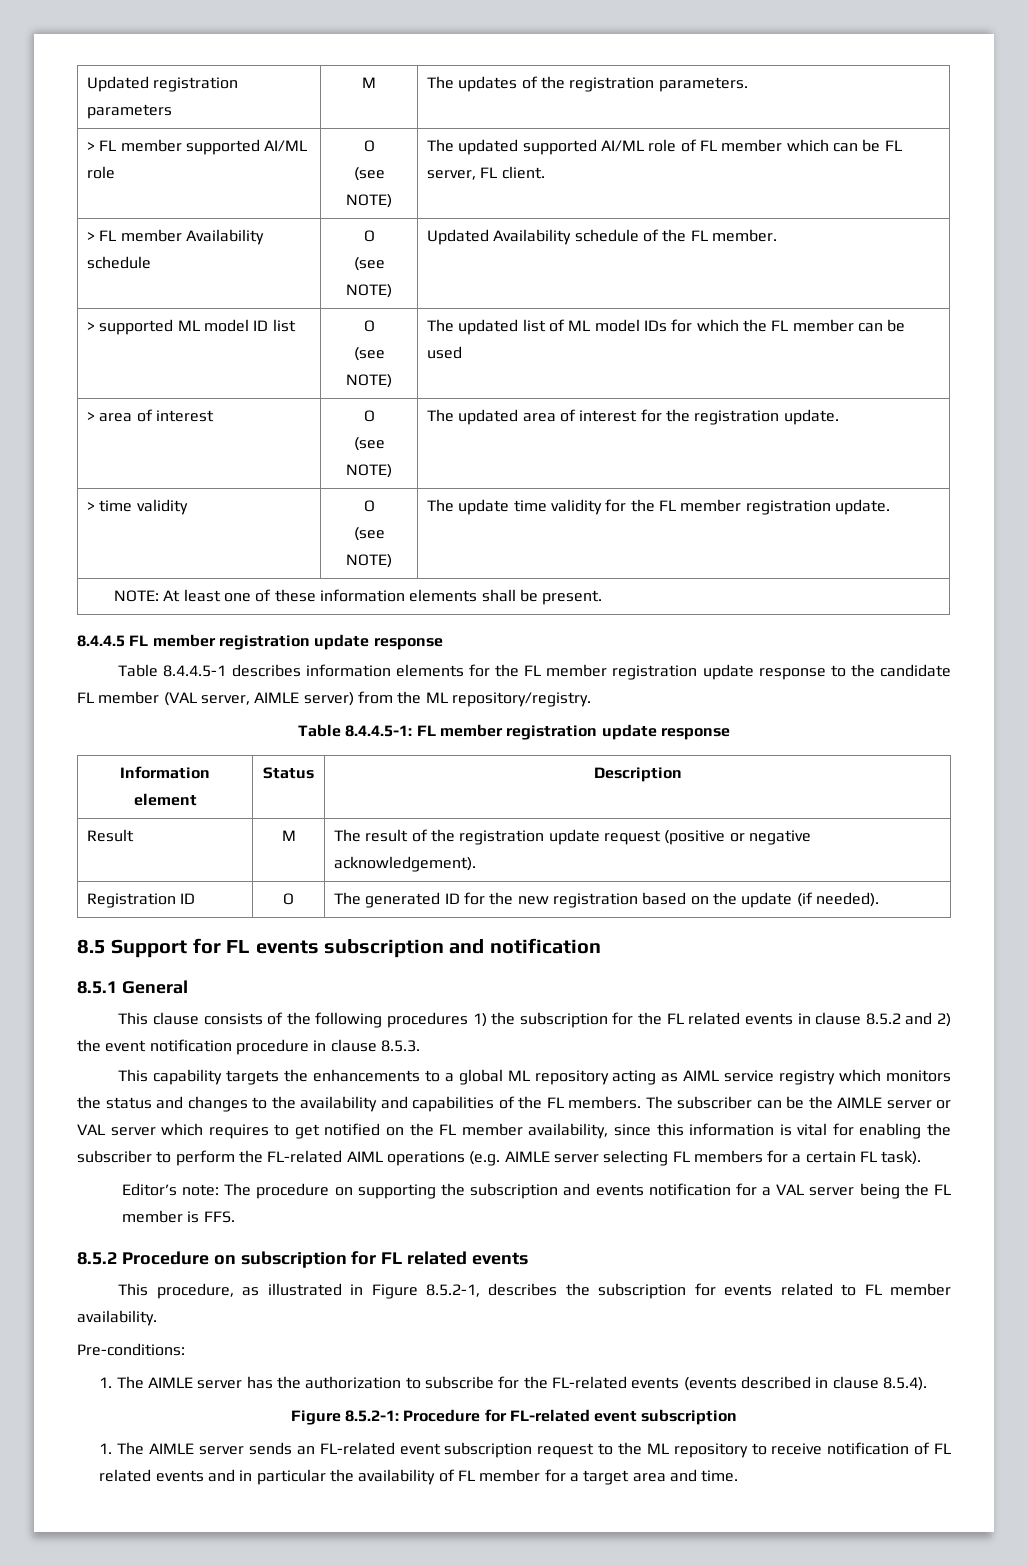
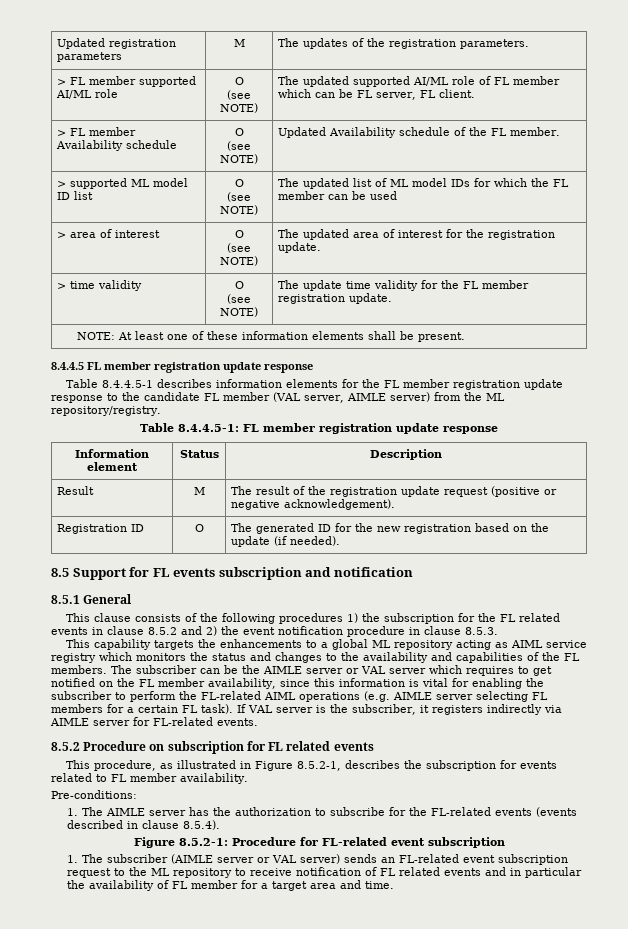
- The subscriber can be the AIMLE server or VAL server which requires to get notified on the FL member availability, since this information is vital for enabling the subscriber to perform the FL-related AIML operations (e.g. AIMLE server selecting FL members for a certain FL task).
- Editor’s note: The procedure on supporting the subscription and events notification for a VAL server being the FL member is FFS.
+ The subscriber can be the AIMLE server or VAL server which requires to get notified on the FL member availability, since this information is vital for enabling the subscriber to perform the FL-related AIML operations (e.g. AIMLE server selecting FL members for a certain FL task). If VAL server is the subscriber, it registers indirectly via AIMLE server for FL-related events.
- 1. The AIMLE server sends an FL-related event subscription request to the ML repository to receive notification of FL related events and in particular the availability of FL member for a target area and time.
+ 1. The subscriber (AIMLE server or VAL server) sends an FL-related event subscription request to the ML repository to receive notification of FL related events and in particular the availability of FL member for a target area and time.

